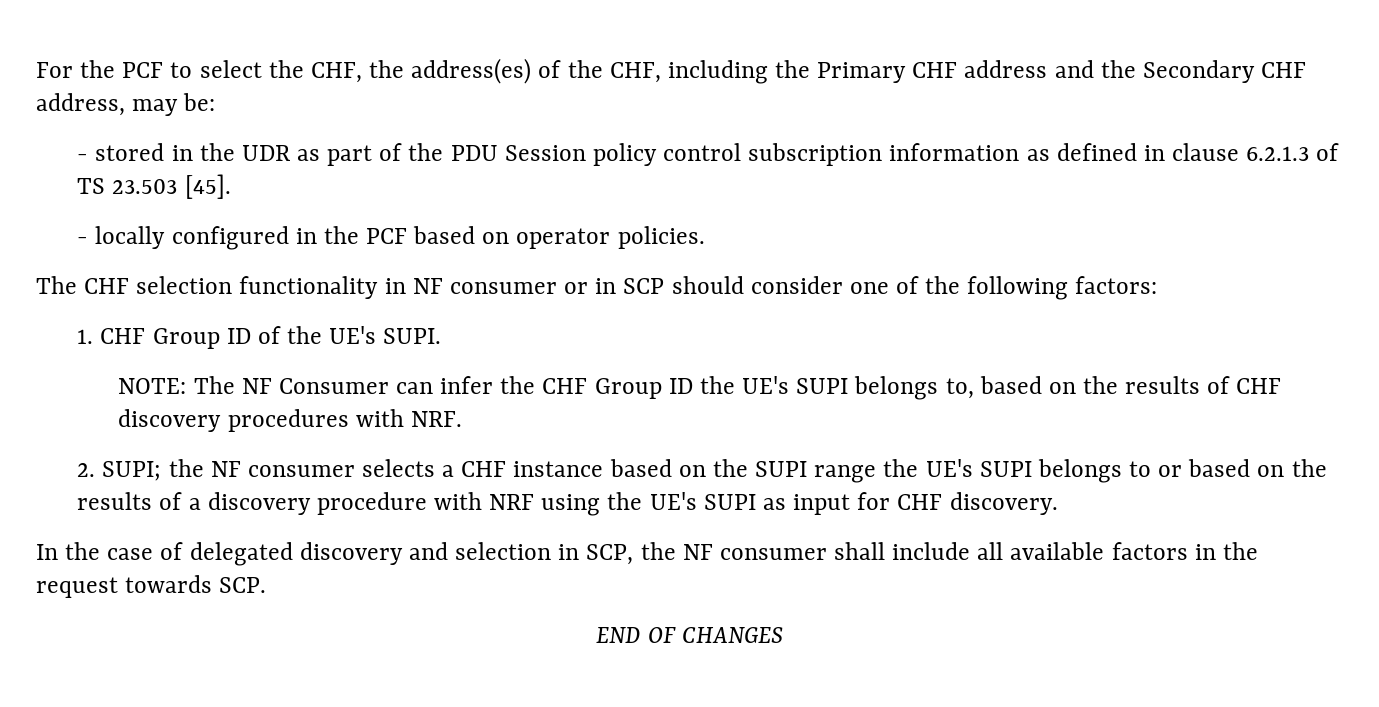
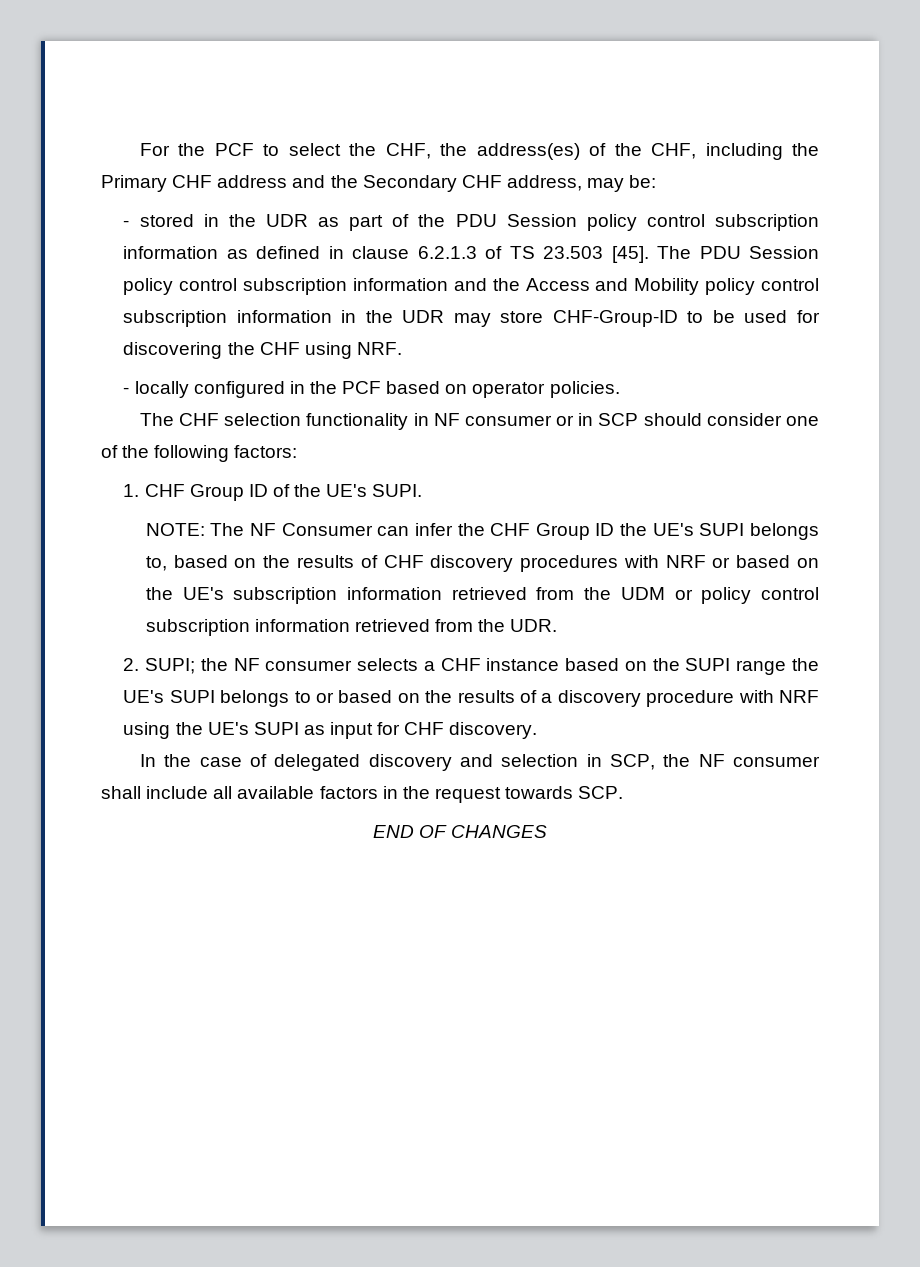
+ The PDU Session policy control subscription information and the Access and Mobility policy control subscription information in the UDR may store CHF-Group-ID to be used for discovering the CHF using NRF.
- NOTE: The NF Consumer can infer the CHF Group ID the UE's SUPI belongs to, based on the results of CHF discovery procedures with NRF.
+ NOTE: The NF Consumer can infer the CHF Group ID the UE's SUPI belongs to, based on the results of CHF discovery procedures with NRF or based on the UE's subscription information retrieved from the UDM or policy control subscription information retrieved from the UDR.

